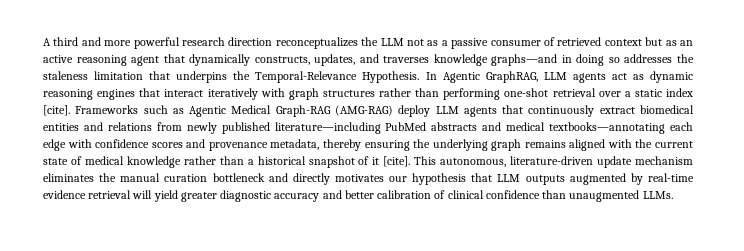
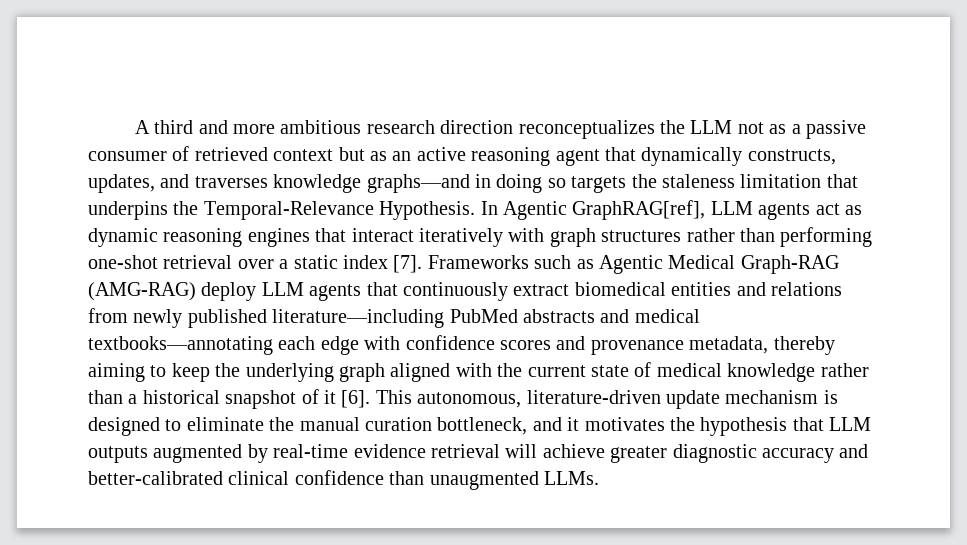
- A third and more powerful research direction reconceptualizes the LLM not as a passive consumer of retrieved context but as an active reasoning agent that dynamically constructs, updates, and traverses knowledge graphs—and in doing so addresses the staleness limitation that underpins the Temporal-Relevance Hypothesis.
+ A third and more ambitious research direction reconceptualizes the LLM not as a passive consumer of retrieved context but as an active reasoning agent that dynamically constructs, updates, and traverses knowledge graphs—and in doing so targets the staleness limitation that underpins the Temporal-Relevance Hypothesis.
- In Agentic GraphRAG, LLM agents act as dynamic reasoning engines that interact iteratively with graph structures rather than performing one-shot retrieval over a static index [cite].
+ In Agentic GraphRAG[ref], LLM agents act as dynamic reasoning engines that interact iteratively with graph structures rather than performing one-shot retrieval over a static index [7].
- Frameworks such as Agentic Medical Graph-RAG (AMG-RAG) deploy LLM agents that continuously extract biomedical entities and relations from newly published literature—including PubMed abstracts and medical textbooks—annotating each edge with confidence scores and provenance metadata, thereby ensuring the underlying graph remains aligned with the current state of medical knowledge rather than a historical snapshot of it [cite].
+ Frameworks such as Agentic Medical Graph-RAG (AMG-RAG) deploy LLM agents that continuously extract biomedical entities and relations from newly published literature—including PubMed abstracts and medical textbooks—annotating each edge with confidence scores and provenance metadata, thereby aiming to keep the underlying graph aligned with the current state of medical knowledge rather than a historical snapshot of it [6].
- This autonomous, literature-driven update mechanism eliminates the manual curation bottleneck and directly motivates our hypothesis that LLM outputs augmented by real-time evidence retrieval will yield greater diagnostic accuracy and better calibration of clinical confidence than unaugmented LLMs.
+ This autonomous, literature-driven update mechanism is designed to eliminate the manual curation bottleneck, and it motivates the hypothesis that LLM outputs augmented by real-time evidence retrieval will achieve greater diagnostic accuracy and better-calibrated clinical confidence than unaugmented LLMs.

